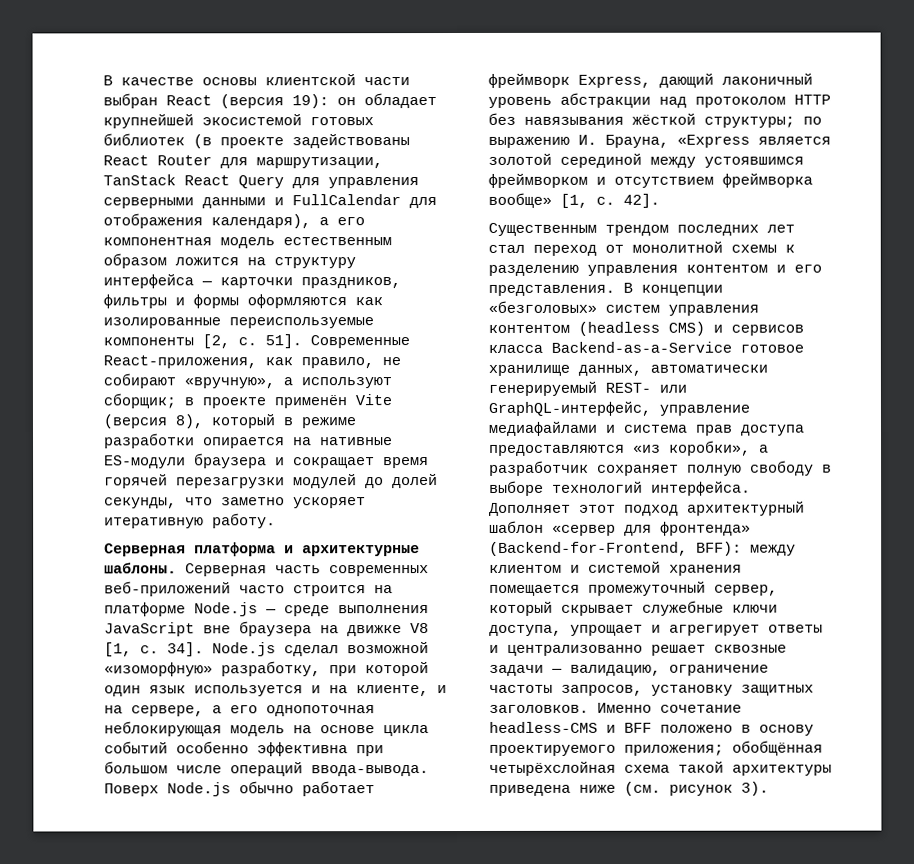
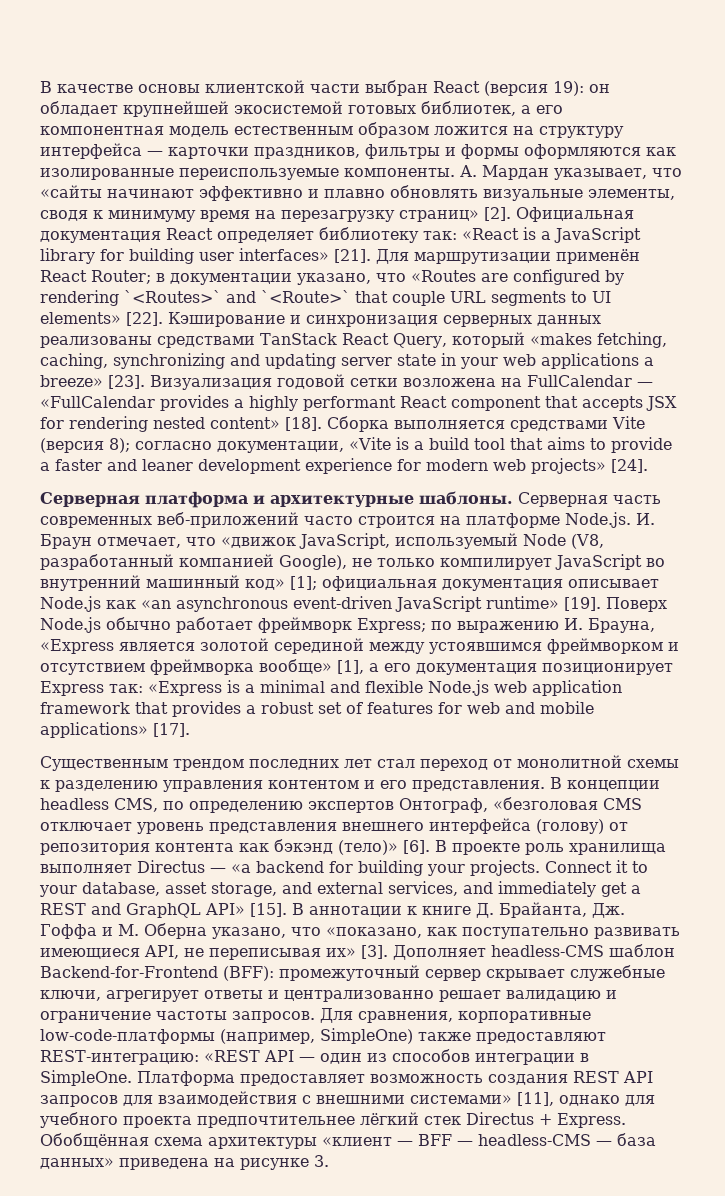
- В качестве основы клиентской части выбран React (версия 19): он обладает крупнейшей экосистемой готовых библиотек (в проекте задействованы React Router для маршрутизации, TanStack React Query для управления серверными данными и FullCalendar для отображения календаря), а его компонентная модель естественным образом ложится на структуру интерфейса — карточки праздников, фильтры и формы оформляются как изолированные переиспользуемые компоненты [2, с. 51]. Современные React-приложения, как правило, не собирают «вручную», а используют сборщик; в проекте применён Vite (версия 8), который в режиме разработки опирается на нативные ES-модули браузера и сокращает время горячей перезагрузки модулей до долей секунды, что заметно ускоряет итеративную работу.
+ В качестве основы клиентской части выбран React (версия 19): он обладает крупнейшей экосистемой готовых библиотек, а его компонентная модель естественным образом ложится на структуру интерфейса — карточки праздников, фильтры и формы оформляются как изолированные переиспользуемые компоненты. А. Мардан указывает, что «сайты начинают эффективно и плавно обновлять визуальные элементы, сводя к минимуму время на перезагрузку страниц» [2]. Официальная документация React определяет библиотеку так: «React is a JavaScript library for building user interfaces» [21]. Для маршрутизации применён React Router; в документации указано, что «Routes are configured by rendering `<Routes>` and `<Route>` that couple URL segments to UI elements» [22]. Кэширование и синхронизация серверных данных реализованы средствами TanStack React Query, который «makes fetching, caching, synchronizing and updating server state in your web applications a breeze» [23]. Визуализация годовой сетки возложена на FullCalendar — «FullCalendar provides a highly performant React component that accepts JSX for rendering nested content» [18]. Сборка выполняется средствами Vite (версия 8); согласно документации, «Vite is a build tool that aims to provide a faster and leaner development experience for modern web projects» [24].
- Серверная часть современных веб-приложений часто строится на платформе Node.js — среде выполнения JavaScript вне браузера на движке V8 [1, с. 34]. Node.js сделал возможной «изоморфную» разработку, при которой один язык используется и на клиенте, и на сервере, а его однопоточная неблокирующая модель на основе цикла событий особенно эффективна при большом числе операций ввода-вывода.
+ Серверная часть современных веб-приложений часто строится на платформе Node.js. И. Браун отмечает, что «движок JavaScript, используемый Node (V8, разработанный компанией Google), не только компилирует JavaScript во внутренний машинный код» [1]; официальная документация описывает Node.js как «an asynchronous event-driven JavaScript runtime» [19].
- Поверх Node.js обычно работает фреймворк Express, дающий лаконичный уровень абстракции над протоколом HTTP без навязывания жёсткой структуры; по выражению И. Брауна, «Express является золотой серединой между устоявшимся фреймворком и отсутствием фреймворка вообще» [1, с. 42].
+ Поверх Node.js обычно работает фреймворк Express; по выражению И. Брауна, «Express является золотой серединой между устоявшимся фреймворком и отсутствием фреймворка вообще» [1], а его документация позиционирует Express так: «Express is a minimal and flexible Node.js web application framework that provides a robust set of features for web and mobile applications» [17].
- В концепции «безголовых» систем управления контентом (headless CMS) и сервисов класса Backend-as-a-Service готовое хранилище данных, автоматически генерируемый REST- или GraphQL-интерфейс, управление медиафайлами и система прав доступа предоставляются «из коробки», а разработчик сохраняет полную свободу в выборе технологий интерфейса. Дополняет этот подход архитектурный шаблон «сервер для фронтенда» (Backend-for-Frontend, BFF): между клиентом и системой хранения помещается промежуточный сервер, который скрывает служебные ключи доступа, упрощает и агрегирует ответы и централизованно решает сквозные задачи — валидацию, ограничение частоты запросов, установку защитных заголовков. Именно сочетание headless-CMS и BFF положено в основу проектируемого приложения; обобщённая четырёхслойная схема такой архитектуры приведена ниже (см. рисунок 3).
+ В концепции headless CMS, по определению экспертов Онтограф, «безголовая CMS отключает уровень представления внешнего интерфейса (голову) от репозитория контента как бэкэнд (тело)» [6]. В проекте роль хранилища выполняет Directus — «a backend for building your projects. Connect it to your database, asset storage, and external services, and immediately get a REST and GraphQL API» [15]. В аннотации к книге Д. Брайанта, Дж. Гоффа и М. Оберна указано, что «показано, как поступательно развивать имеющиеся API, не переписывая их» [3]. Дополняет headless-CMS шаблон Backend-for-Frontend (BFF): промежуточный сервер скрывает служебные ключи, агрегирует ответы и централизованно решает валидацию и ограничение частоты запросов. Для сравнения, корпоративные low-code-платформы (например, SimpleOne) также предоставляют REST-интеграцию: «REST API — один из способов интеграции в SimpleOne. Платформа предоставляет возможность создания REST API запросов для взаимодействия с внешними системами» [11], однако для учебного проекта предпочтительнее лёгкий стек Directus + Express. Обобщённая схема архитектуры «клиент — BFF — headless-CMS — база данных» приведена на рисунке 3.

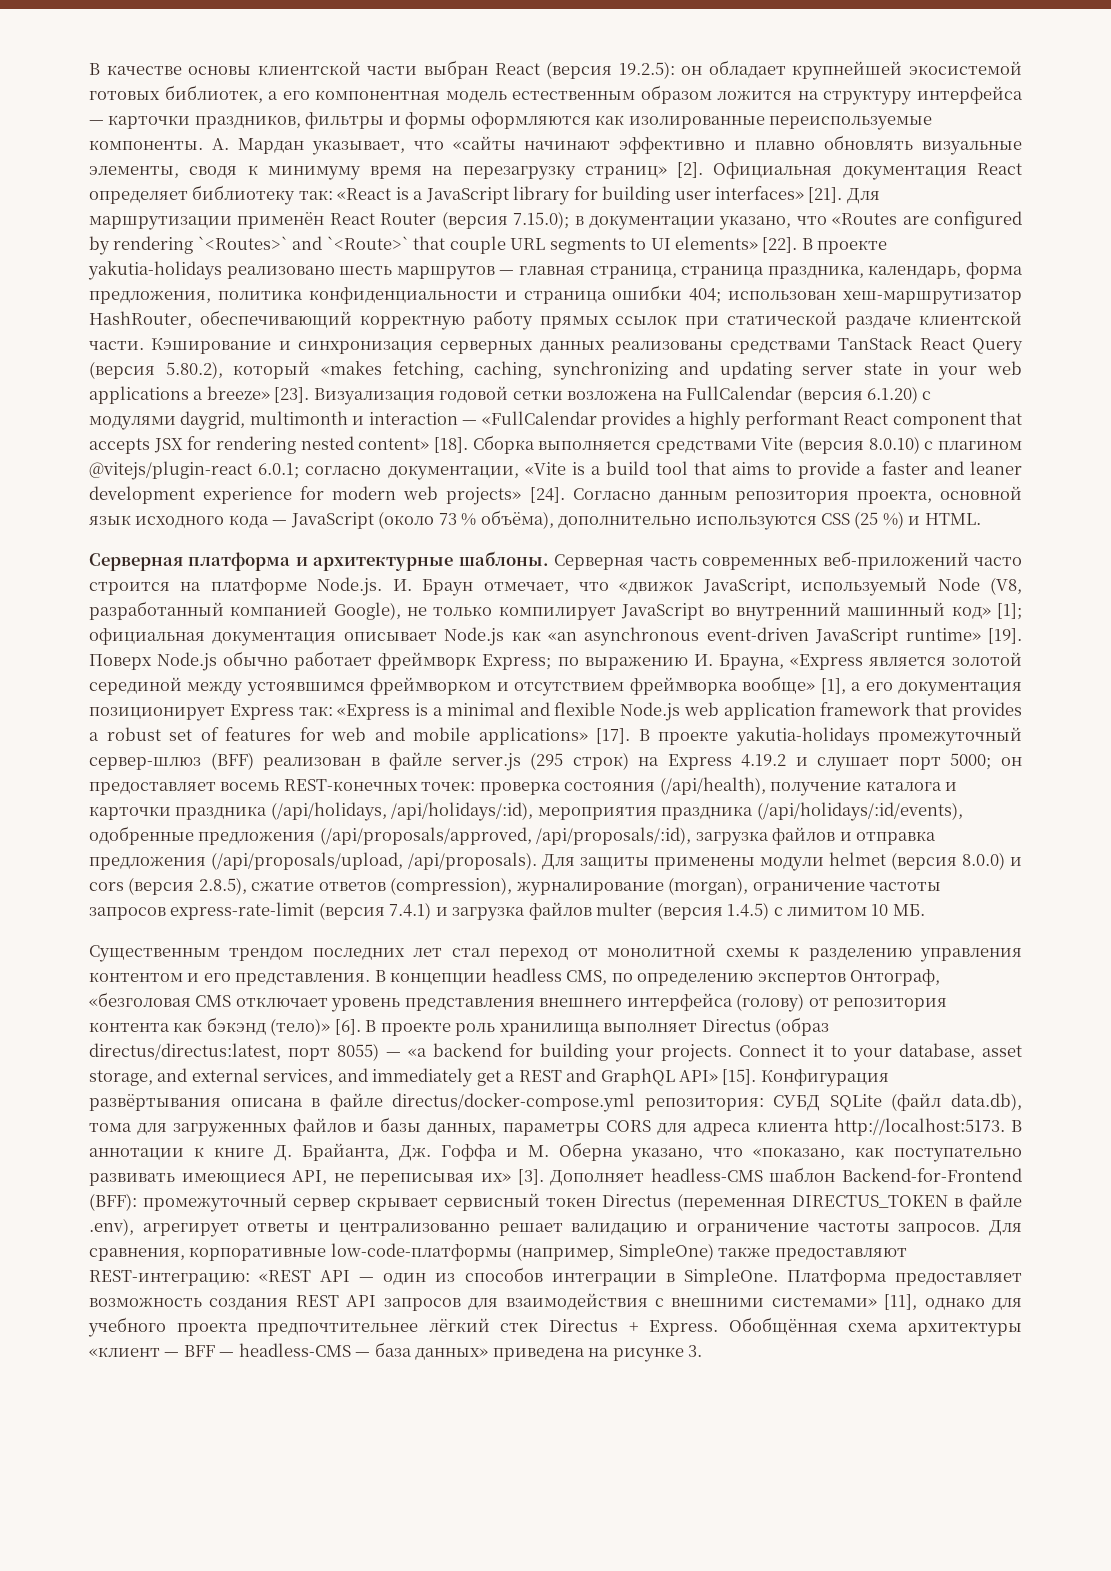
- В качестве основы клиентской части выбран React (версия 19): он обладает крупнейшей экосистемой готовых библиотек, а его компонентная модель естественным образом ложится на структуру интерфейса — карточки праздников, фильтры и формы оформляются как изолированные переиспользуемые компоненты.
+ В качестве основы клиентской части выбран React (версия 19.2.5): он обладает крупнейшей экосистемой готовых библиотек, а его компонентная модель естественным образом ложится на структуру интерфейса — карточки праздников, фильтры и формы оформляются как изолированные переиспользуемые компоненты.
- Для маршрутизации применён React Router; в документации указано, что «Routes are configured by rendering `<Routes>` and `<Route>` that couple URL segments to UI elements» [22].
+ Для маршрутизации применён React Router (версия 7.15.0); в документации указано, что «Routes are configured by rendering `<Routes>` and `<Route>` that couple URL segments to UI elements» [22].
+ В проекте yakutia-holidays реализовано шесть маршрутов — главная страница, страница праздника, календарь, форма предложения, политика конфиденциальности и страница ошибки 404; использован хеш-маршрутизатор HashRouter, обеспечивающий корректную работу прямых ссылок при статической раздаче клиентской части.
- Кэширование и синхронизация серверных данных реализованы средствами TanStack React Query, который «makes fetching, caching, synchronizing and updating server state in your web applications a breeze» [23].
+ Кэширование и синхронизация серверных данных реализованы средствами TanStack React Query (версия 5.80.2), который «makes fetching, caching, synchronizing and updating server state in your web applications a breeze» [23].
- Визуализация годовой сетки возложена на FullCalendar — «FullCalendar provides a highly performant React component that accepts JSX for rendering nested content» [18].
+ Визуализация годовой сетки возложена на FullCalendar (версия 6.1.20) с модулями daygrid, multimonth и interaction — «FullCalendar provides a highly performant React component that accepts JSX for rendering nested content» [18].
- Сборка выполняется средствами Vite (версия 8); согласно документации, «Vite is a build tool that aims to provide a faster and leaner development experience for modern web projects» [24].
+ Сборка выполняется средствами Vite (версия 8.0.10) с плагином @vitejs/plugin-react 6.0.1; согласно документации, «Vite is a build tool that aims to provide a faster and leaner development experience for modern web projects» [24]. Согласно данным репозитория проекта, основной язык исходного кода — JavaScript (около 73 % объёма), дополнительно используются CSS (25 %) и HTML.
+ В проекте yakutia-holidays промежуточный сервер-шлюз (BFF) реализован в файле server.js (295 строк) на Express 4.19.2 и слушает порт 5000; он предоставляет восемь REST-конечных точек: проверка состояния (/api/health), получение каталога и карточки праздника (/api/holidays, /api/holidays/:id), мероприятия праздника (/api/holidays/:id/events), одобренные предложения (/api/proposals/approved, /api/proposals/:id), загрузка файлов и отправка предложения (/api/proposals/upload, /api/proposals). Для защиты применены модули helmet (версия 8.0.0) и cors (версия 2.8.5), сжатие ответов (compression), журналирование (morgan), ограничение частоты запросов express-rate-limit (версия 7.4.1) и загрузка файлов multer (версия 1.4.5) с лимитом 10 МБ.
- В проекте роль хранилища выполняет Directus — «a backend for building your projects.
+ В проекте роль хранилища выполняет Directus (образ directus/directus:latest, порт 8055) — «a backend for building your projects.
+ Конфигурация развёртывания описана в файле directus/docker-compose.yml репозитория: СУБД SQLite (файл data.db), тома для загруженных файлов и базы данных, параметры CORS для адреса клиента http://localhost:5173.
- Дополняет headless-CMS шаблон Backend-for-Frontend (BFF): промежуточный сервер скрывает служебные ключи, агрегирует ответы и централизованно решает валидацию и ограничение частоты запросов.
+ Дополняет headless-CMS шаблон Backend-for-Frontend (BFF): промежуточный сервер скрывает сервисный токен Directus (переменная DIRECTUS_TOKEN в файле .env), агрегирует ответы и централизованно решает валидацию и ограничение частоты запросов.

